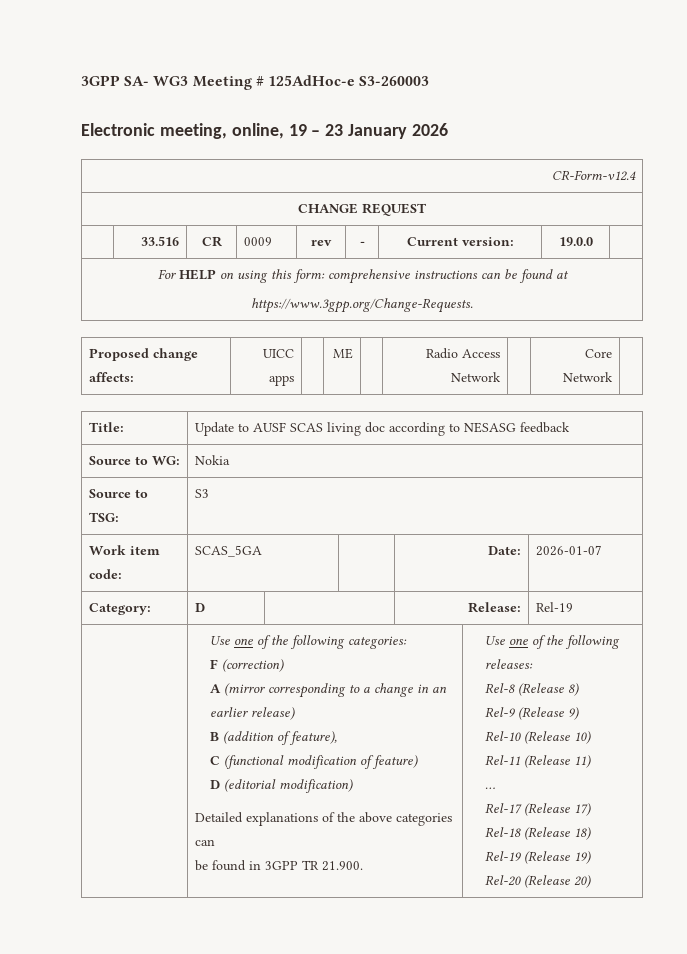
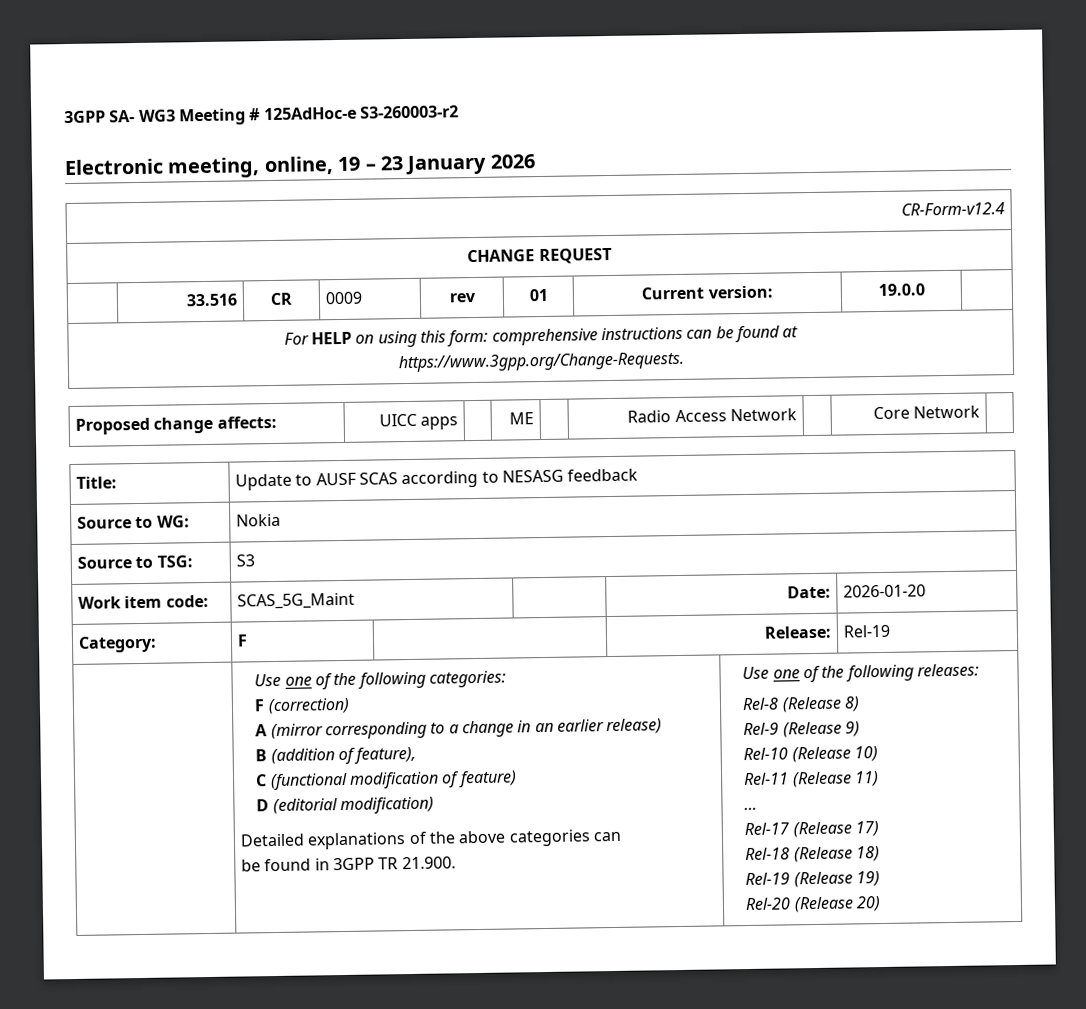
- 3GPP SA- WG3 Meeting # 125AdHoc-e S3-260003
+ 3GPP SA- WG3 Meeting # 125AdHoc-e S3-260003-r2
- | 33.516 | CR | 0009 | rev | - | Current version: | 19.0.0 |
+ | 33.516 | CR | 0009 | rev | 01 | Current version: | 19.0.0 |
- Title: | Update to AUSF SCAS living doc according to NESASG feedback
+ Title: | Update to AUSF SCAS according to NESASG feedback
- Work item code: | SCAS_5GA | | Date: | 2026-01-07
+ Work item code: | SCAS_5G_Maint | | Date: | 2026-01-20
- Category: | D | | Release: | Rel-19
+ Category: | F | | Release: | Rel-19

